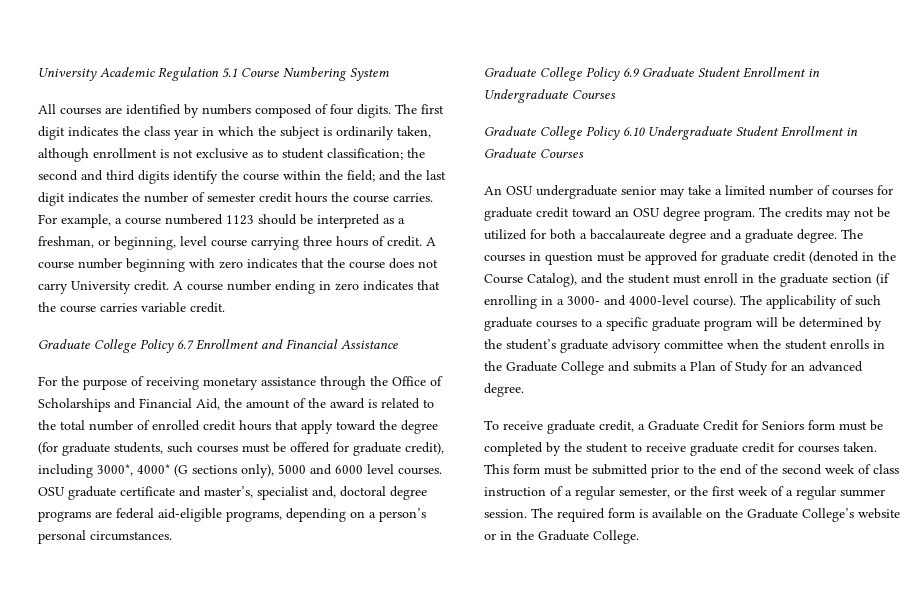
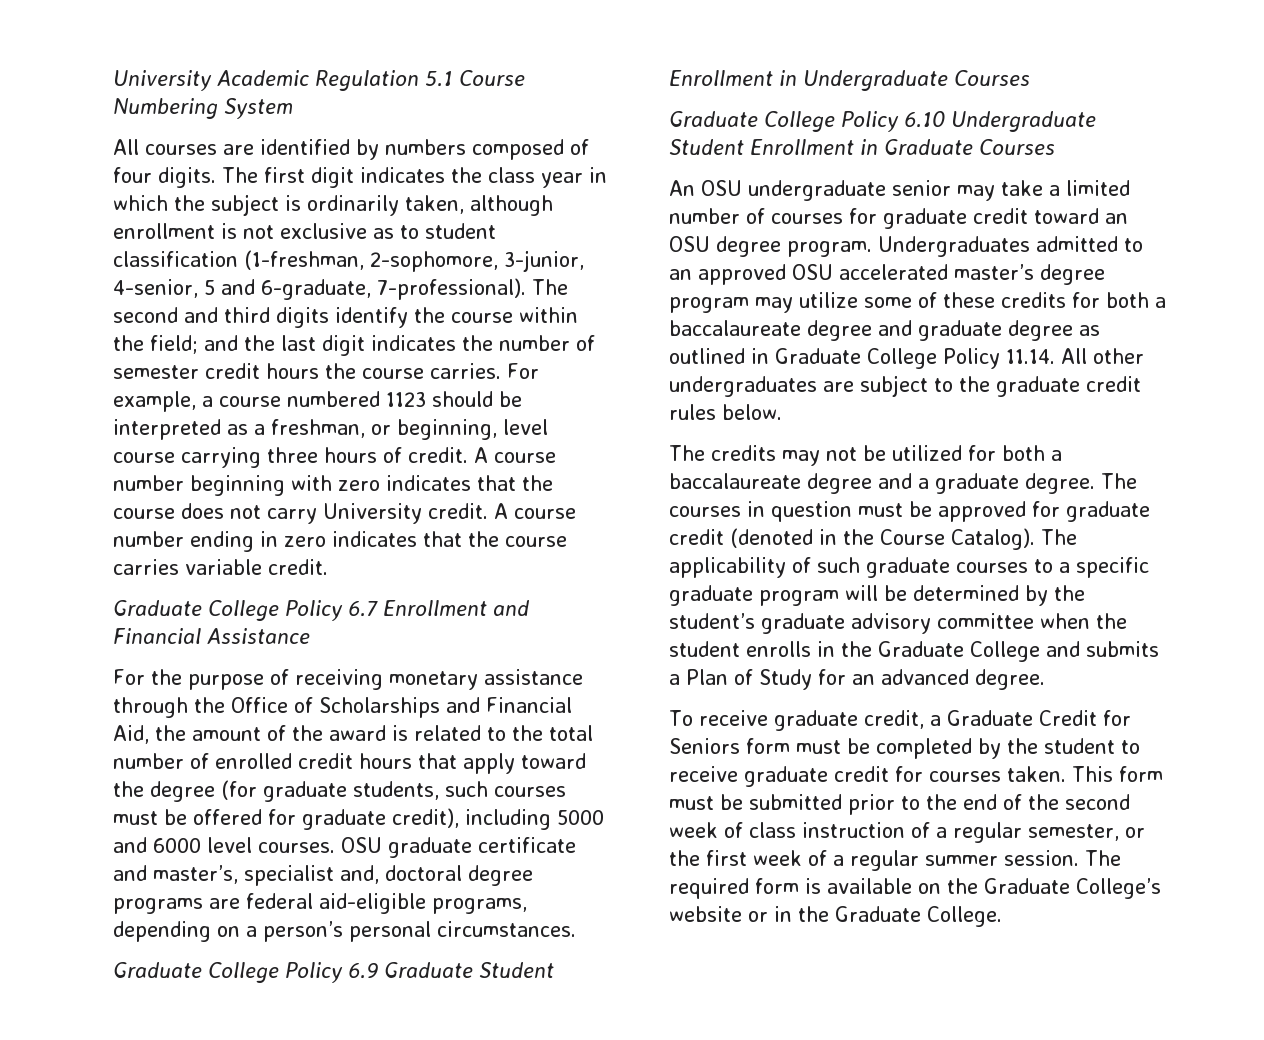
- The first digit indicates the class year in which the subject is ordinarily taken, although enrollment is not exclusive as to student classification; the second and third digits identify the course within the field; and the last digit indicates the number of semester credit hours the course carries.
+ The first digit indicates the class year in which the subject is ordinarily taken, although enrollment is not exclusive as to student classification (1-freshman, 2-sophomore, 3-junior, 4-senior, 5 and 6-graduate, 7-professional). The second and third digits identify the course within the field; and the last digit indicates the number of semester credit hours the course carries.
- For the purpose of receiving monetary assistance through the Office of Scholarships and Financial Aid, the amount of the award is related to the total number of enrolled credit hours that apply toward the degree (for graduate students, such courses must be offered for graduate credit), including 3000*, 4000* (G sections only), 5000 and 6000 level courses.
+ For the purpose of receiving monetary assistance through the Office of Scholarships and Financial Aid, the amount of the award is related to the total number of enrolled credit hours that apply toward the degree (for graduate students, such courses must be offered for graduate credit), including 5000 and 6000 level courses.
- An OSU undergraduate senior may take a limited number of courses for graduate credit toward an OSU degree program. The credits may not be utilized for both a baccalaureate degree and a graduate degree.
+ An OSU undergraduate senior may take a limited number of courses for graduate credit toward an OSU degree program. Undergraduates admitted to an approved OSU accelerated master’s degree program may utilize some of these credits for both a baccalaureate degree and graduate degree as outlined in Graduate College Policy 11.14. All other undergraduates are subject to the graduate credit rules below.
+ The credits may not be utilized for both a baccalaureate degree and a graduate degree.
- The courses in question must be approved for graduate credit (denoted in the Course Catalog), and the student must enroll in the graduate section (if enrolling in a 3000- and 4000-level course).
+ The courses in question must be approved for graduate credit (denoted in the Course Catalog).

